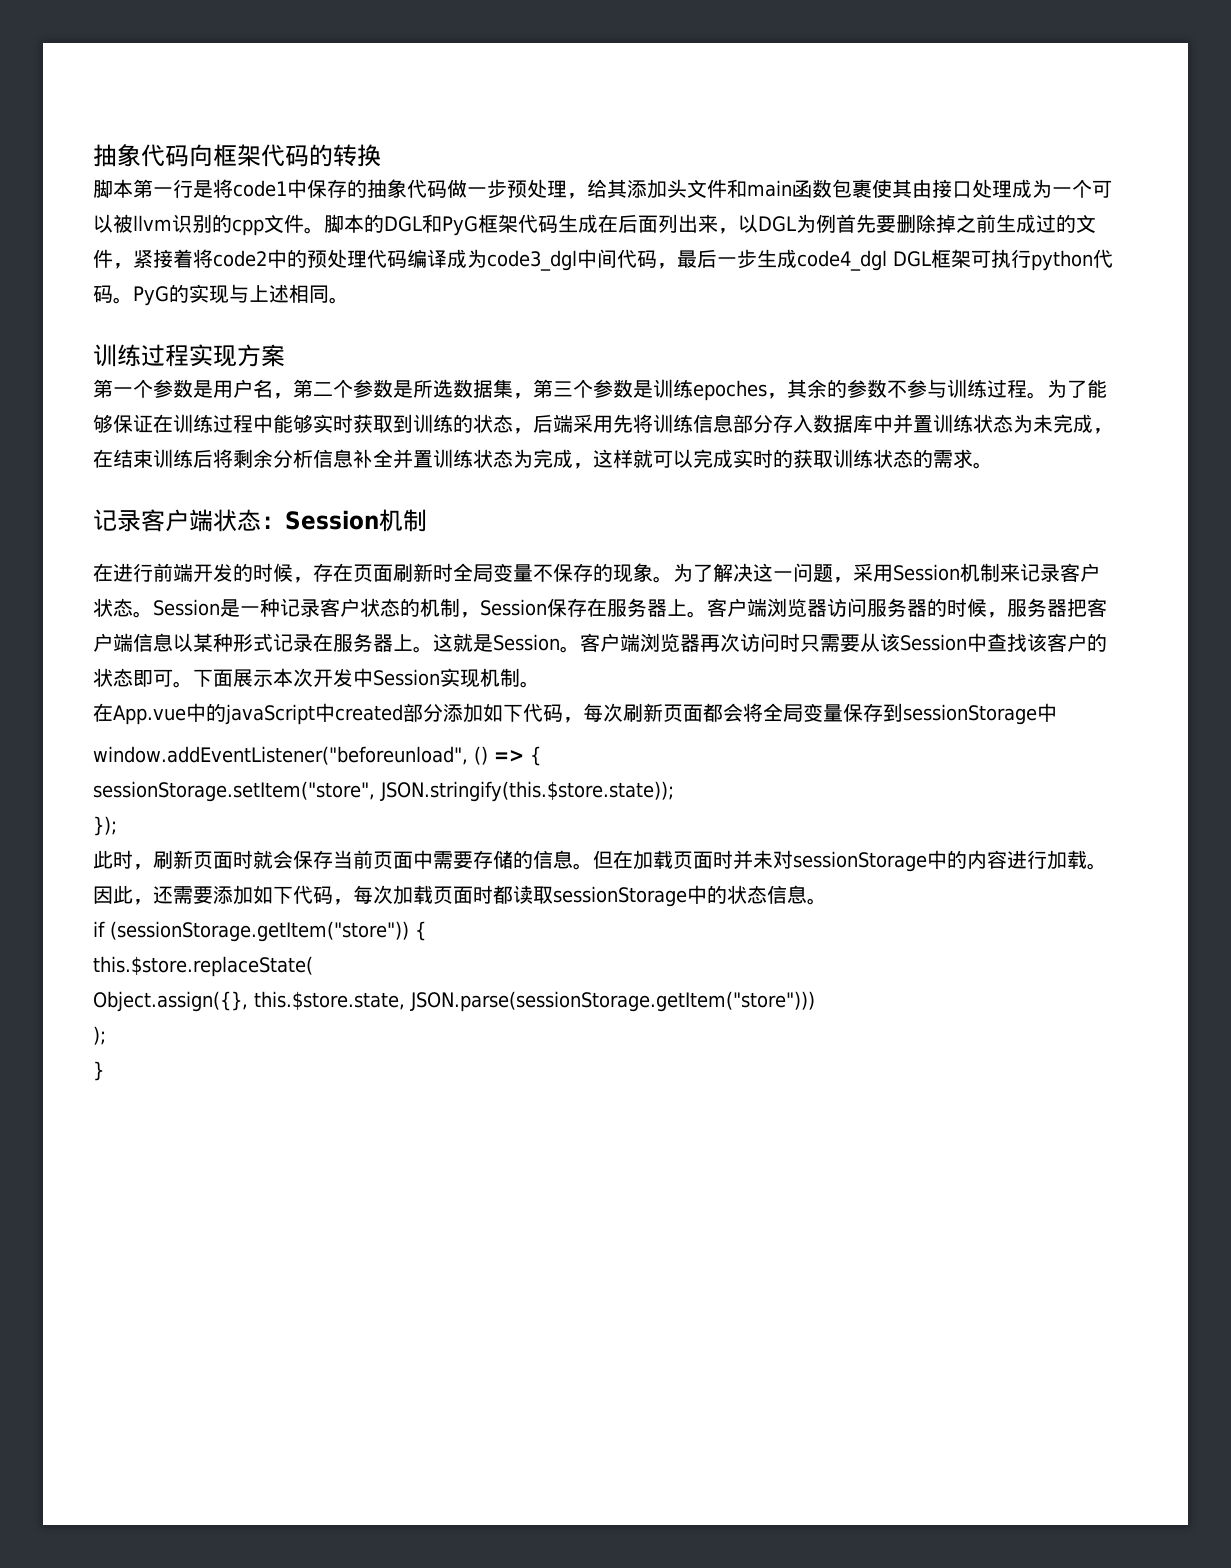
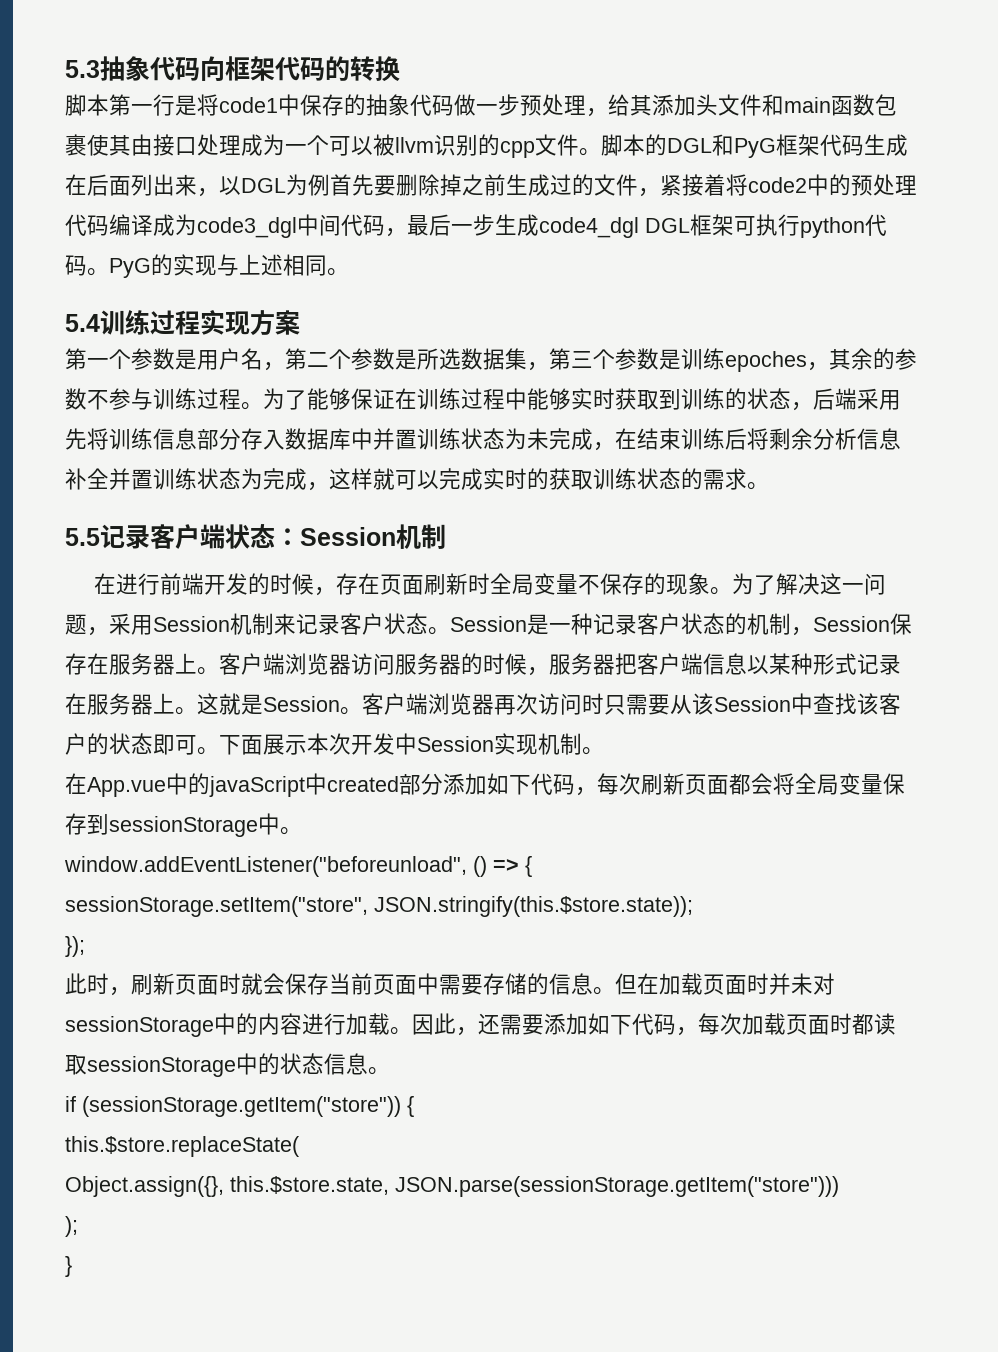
- 抽象代码向框架代码的转换
+ 5.3抽象代码向框架代码的转换
- 训练过程实现方案
+ 5.4训练过程实现方案
- 记录客户端状态：Session机制
+ 5.5记录客户端状态：Session机制
- 在App.vue中的javaScript中created部分添加如下代码，每次刷新页面都会将全局变量保存到sessionStorage中
+ 在App.vue中的javaScript中created部分添加如下代码，每次刷新页面都会将全局变量保存到sessionStorage中。

